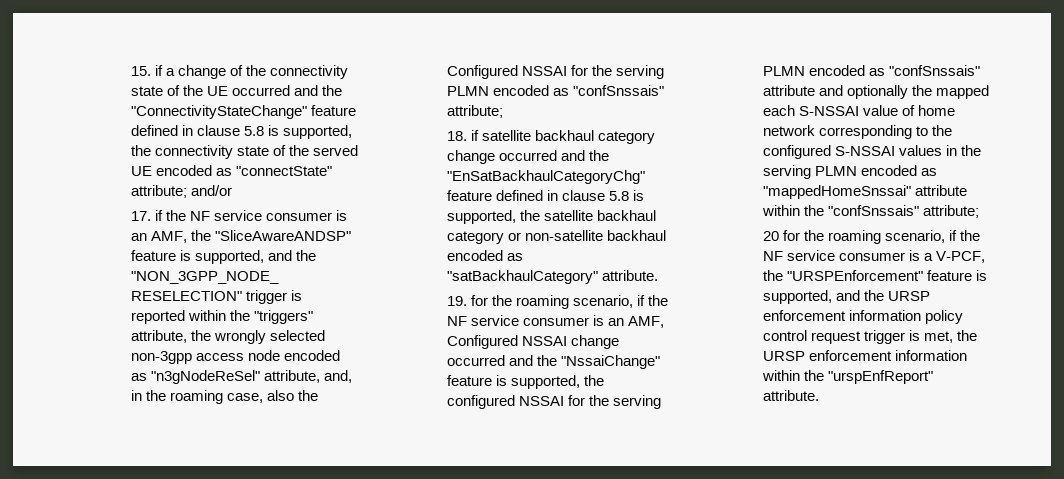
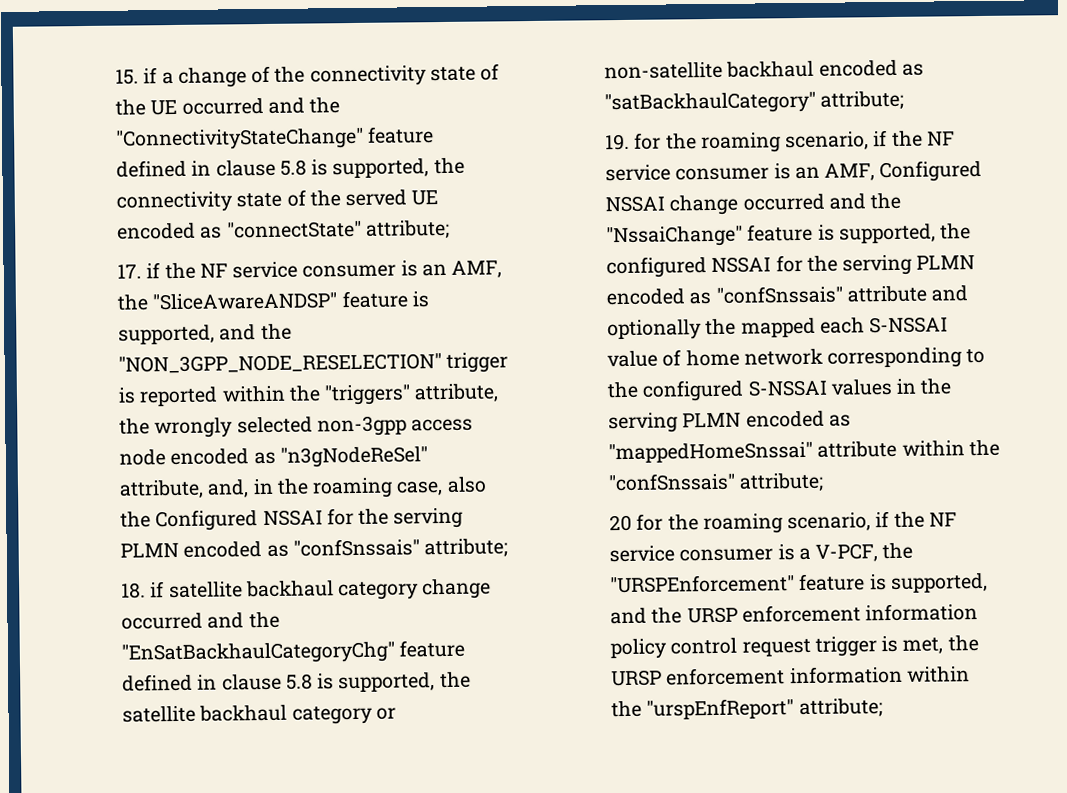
- 15. if a change of the connectivity state of the UE occurred and the "ConnectivityStateChange" feature defined in clause 5.8 is supported, the connectivity state of the served UE encoded as "connectState" attribute; and/or
+ 15. if a change of the connectivity state of the UE occurred and the "ConnectivityStateChange" feature defined in clause 5.8 is supported, the connectivity state of the served UE encoded as "connectState" attribute;
- 18. if satellite backhaul category change occurred and the "EnSatBackhaulCategoryChg" feature defined in clause 5.8 is supported, the satellite backhaul category or non-satellite backhaul encoded as "satBackhaulCategory" attribute.
+ 18. if satellite backhaul category change occurred and the "EnSatBackhaulCategoryChg" feature defined in clause 5.8 is supported, the satellite backhaul category or non-satellite backhaul encoded as "satBackhaulCategory" attribute;
- 20 for the roaming scenario, if the NF service consumer is a V-PCF, the "URSPEnforcement" feature is supported, and the URSP enforcement information policy control request trigger is met, the URSP enforcement information within the "urspEnfReport" attribute.
+ 20 for the roaming scenario, if the NF service consumer is a V-PCF, the "URSPEnforcement" feature is supported, and the URSP enforcement information policy control request trigger is met, the URSP enforcement information within the "urspEnfReport" attribute;

